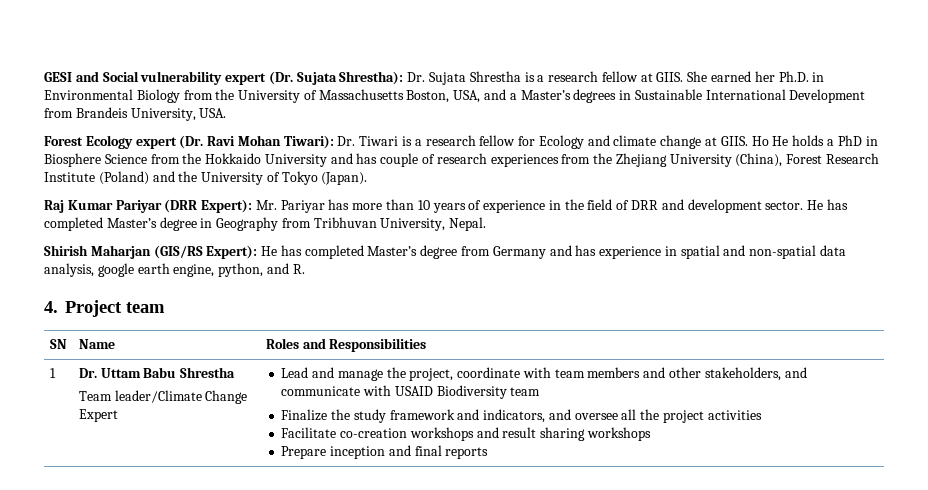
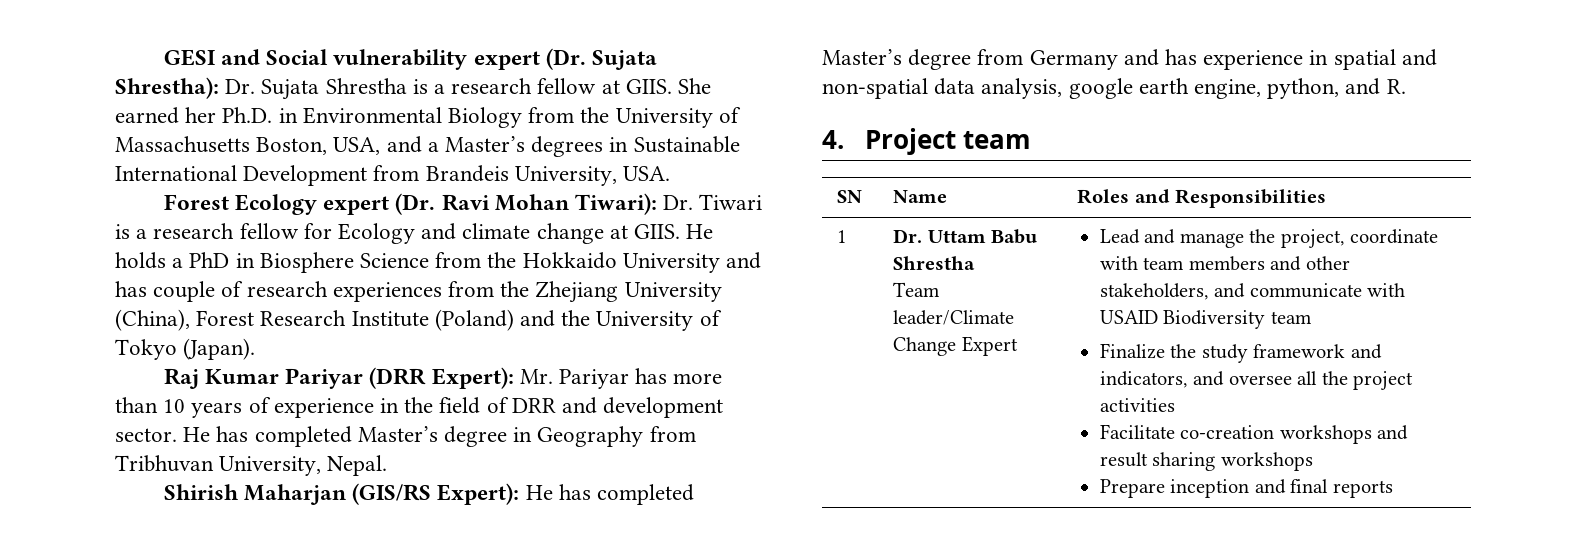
- Ho He holds a PhD in Biosphere Science from the Hokkaido University and has couple of research experiences from the Zhejiang University (China), Forest Research Institute (Poland) and the University of Tokyo (Japan).
+ He holds a PhD in Biosphere Science from the Hokkaido University and has couple of research experiences from the Zhejiang University (China), Forest Research Institute (Poland) and the University of Tokyo (Japan).

